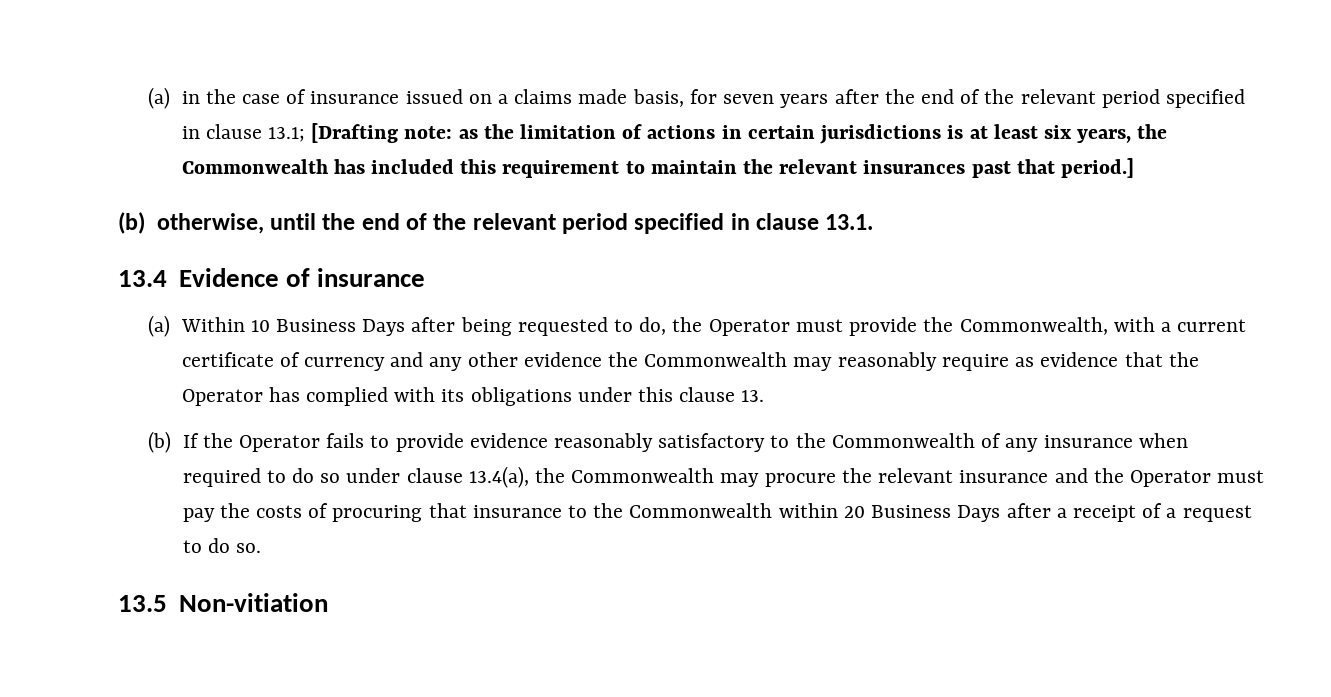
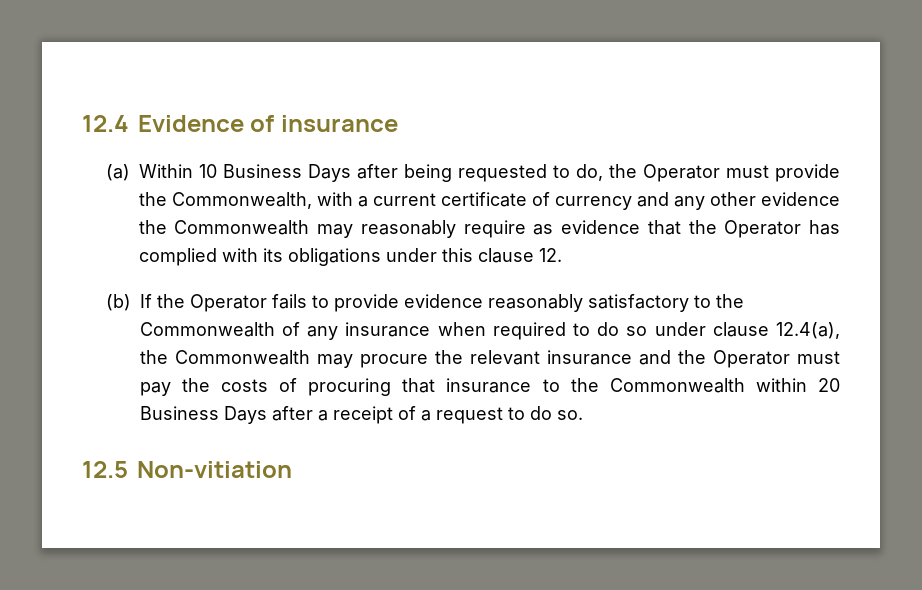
- (a) in the case of insurance issued on a claims made basis, for seven years after the end of the relevant period specified in clause 13.1; [Drafting note: as the limitation of actions in certain jurisdictions is at least six years, the Commonwealth has included this requirement to maintain the relevant insurances past that period.]
- (b) otherwise, until the end of the relevant period specified in clause 13.1.
- 13.4 Evidence of insurance
+ 12.4 Evidence of insurance
- (a) Within 10 Business Days after being requested to do, the Operator must provide the Commonwealth, with a current certificate of currency and any other evidence the Commonwealth may reasonably require as evidence that the Operator has complied with its obligations under this clause 13.
+ (a) Within 10 Business Days after being requested to do, the Operator must provide the Commonwealth, with a current certificate of currency and any other evidence the Commonwealth may reasonably require as evidence that the Operator has complied with its obligations under this clause 12.
- (b) If the Operator fails to provide evidence reasonably satisfactory to the Commonwealth of any insurance when required to do so under clause 13.4(a), the Commonwealth may procure the relevant insurance and the Operator must pay the costs of procuring that insurance to the Commonwealth within 20 Business Days after a receipt of a request to do so.
+ (b) If the Operator fails to provide evidence reasonably satisfactory to the Commonwealth of any insurance when required to do so under clause 12.4(a), the Commonwealth may procure the relevant insurance and the Operator must pay the costs of procuring that insurance to the Commonwealth within 20 Business Days after a receipt of a request to do so.
- 13.5 Non-vitiation
+ 12.5 Non-vitiation

